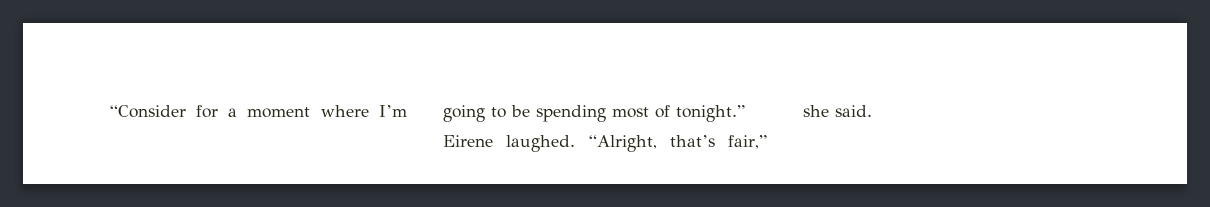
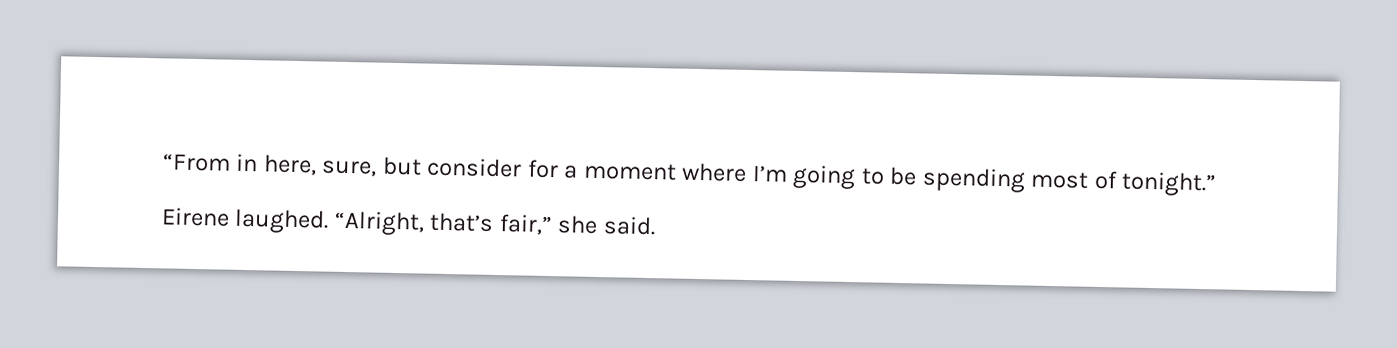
- “Consider for a moment where I’m going to be spending most of tonight.”
+ “From in here, sure, but consider for a moment where I’m going to be spending most of tonight.”

